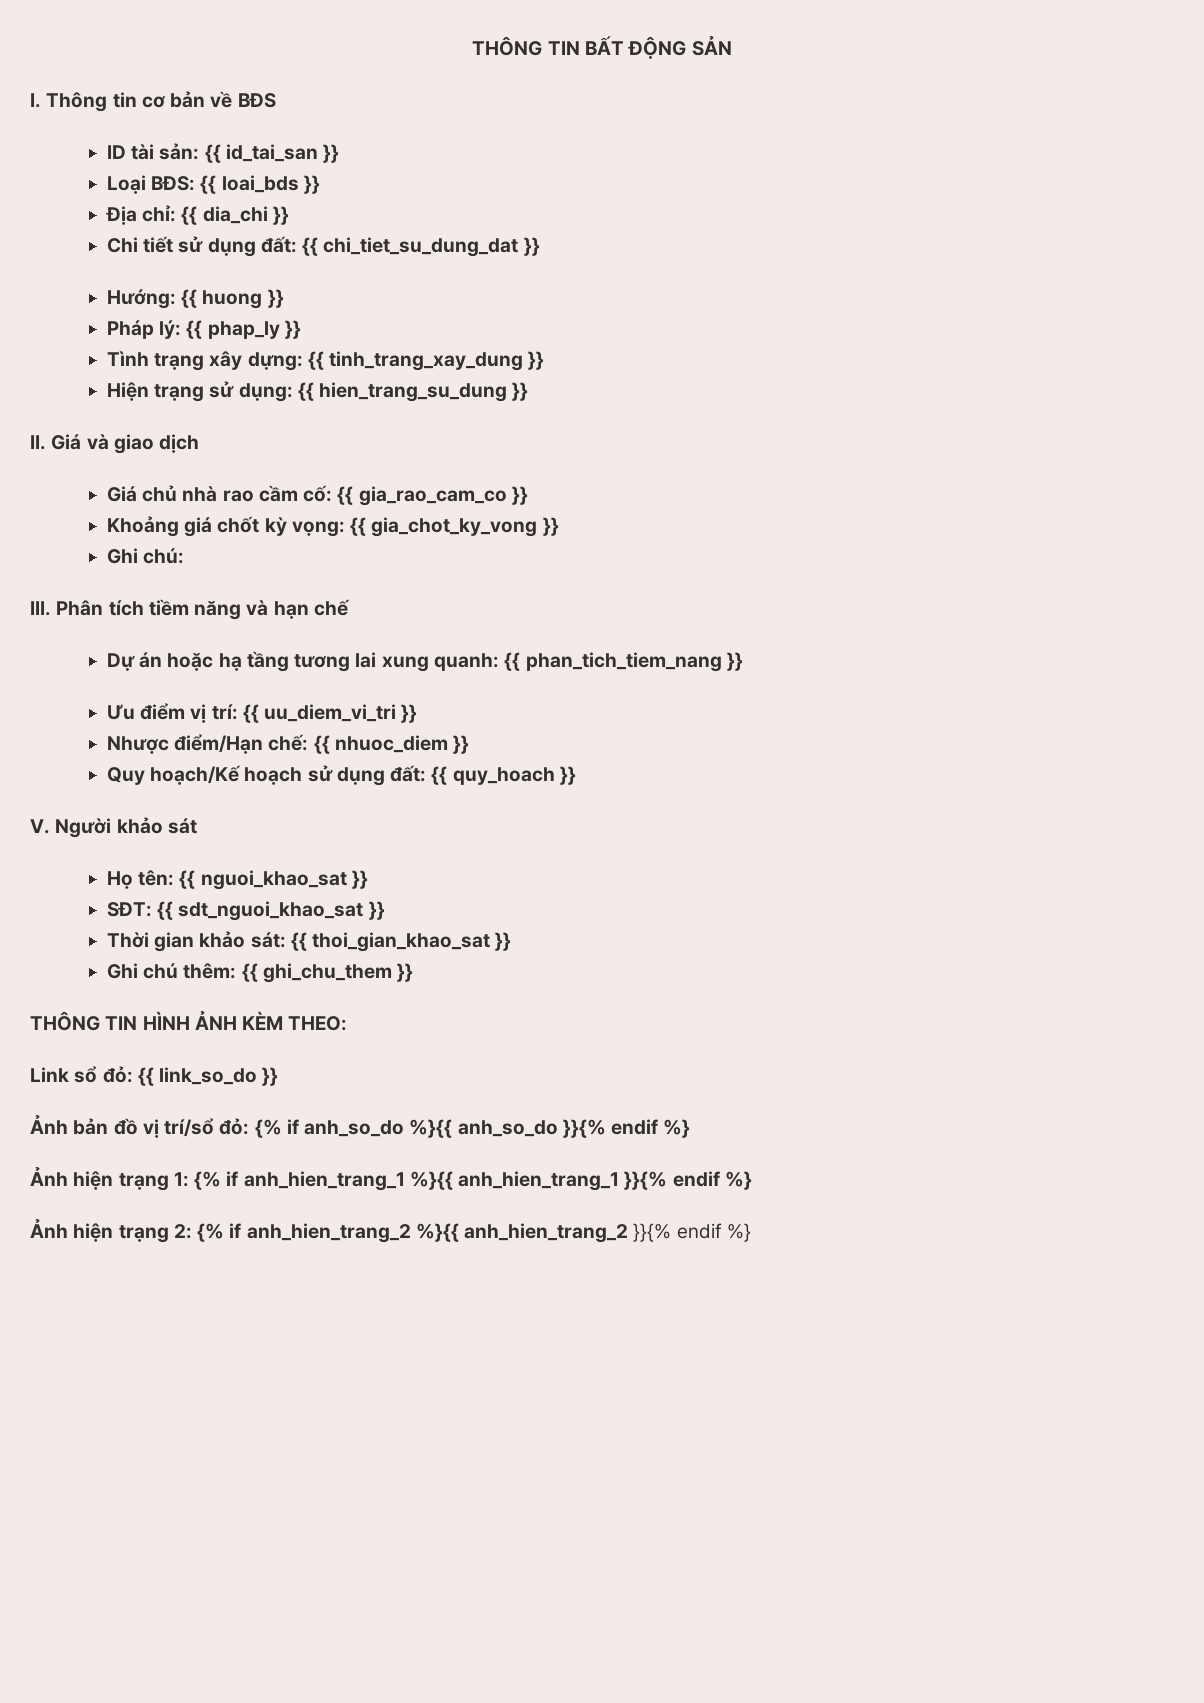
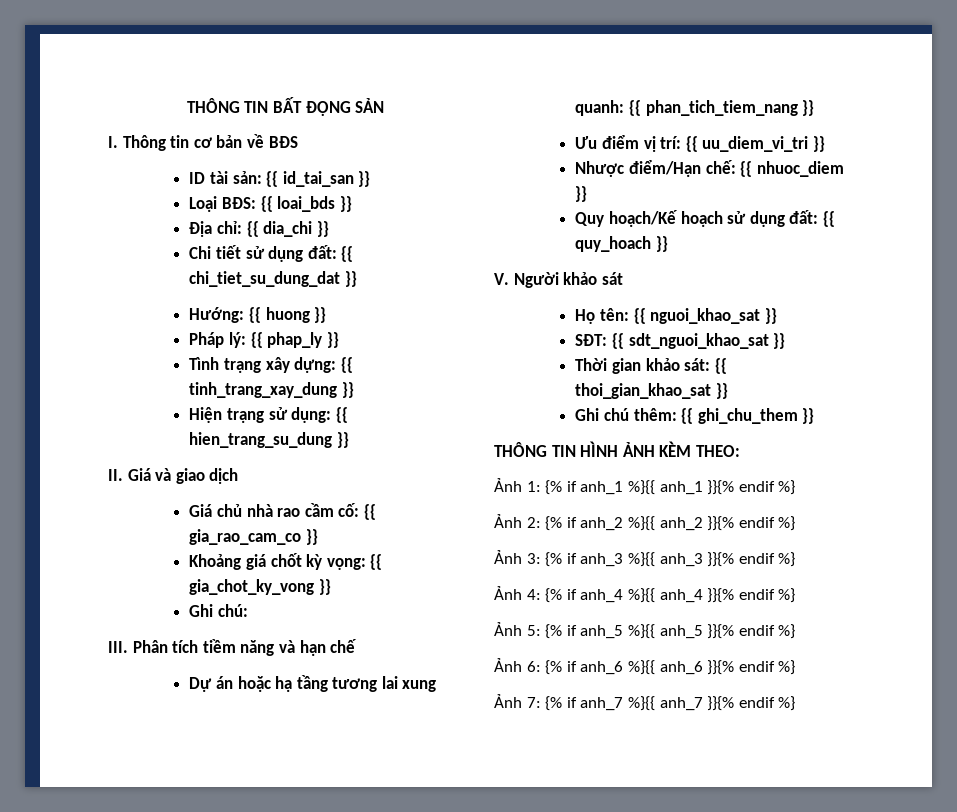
- Link sổ đỏ: {{ link_so_do }}
- Ảnh bản đồ vị trí/sổ đỏ: {% if anh_so_do %}{{ anh_so_do }}{% endif %}
- Ảnh hiện trạng 1: {% if anh_hien_trang_1 %}{{ anh_hien_trang_1 }}{% endif %}
- Ảnh hiện trạng 2: {% if anh_hien_trang_2 %}{{ anh_hien_trang_2 }}{% endif %}
+ Ảnh 1: {% if anh_1 %}{{ anh_1 }}{% endif %}
+ Ảnh 2: {% if anh_2 %}{{ anh_2 }}{% endif %}
+ Ảnh 3: {% if anh_3 %}{{ anh_3 }}{% endif %}
+ Ảnh 4: {% if anh_4 %}{{ anh_4 }}{% endif %}
+ Ảnh 5: {% if anh_5 %}{{ anh_5 }}{% endif %}
+ Ảnh 6: {% if anh_6 %}{{ anh_6 }}{% endif %}
+ Ảnh 7: {% if anh_7 %}{{ anh_7 }}{% endif %}

